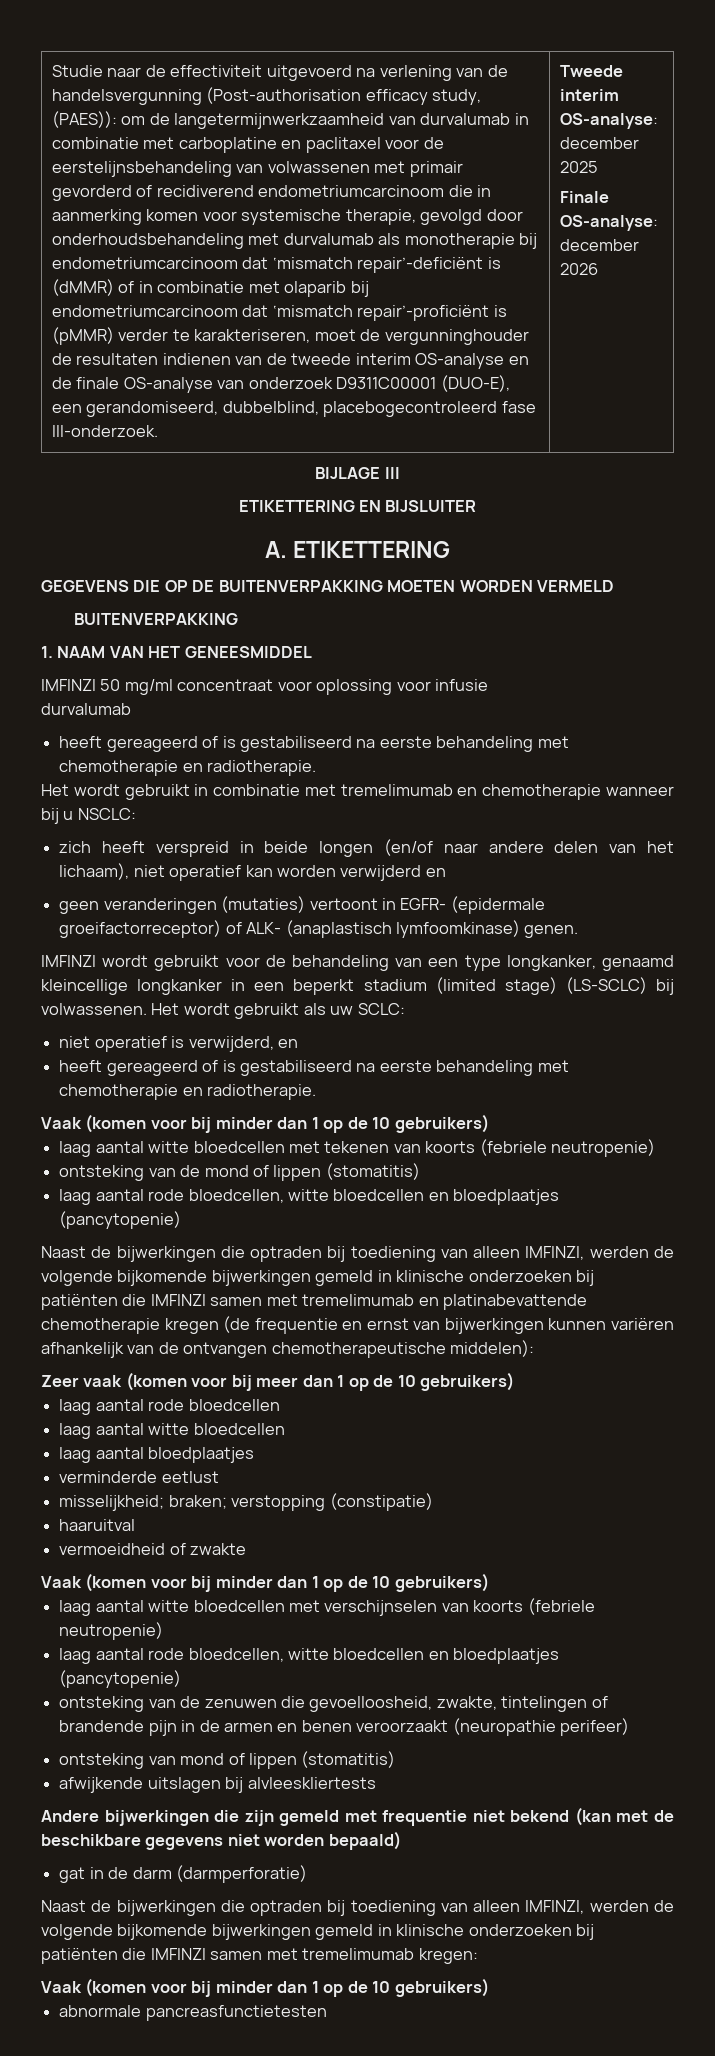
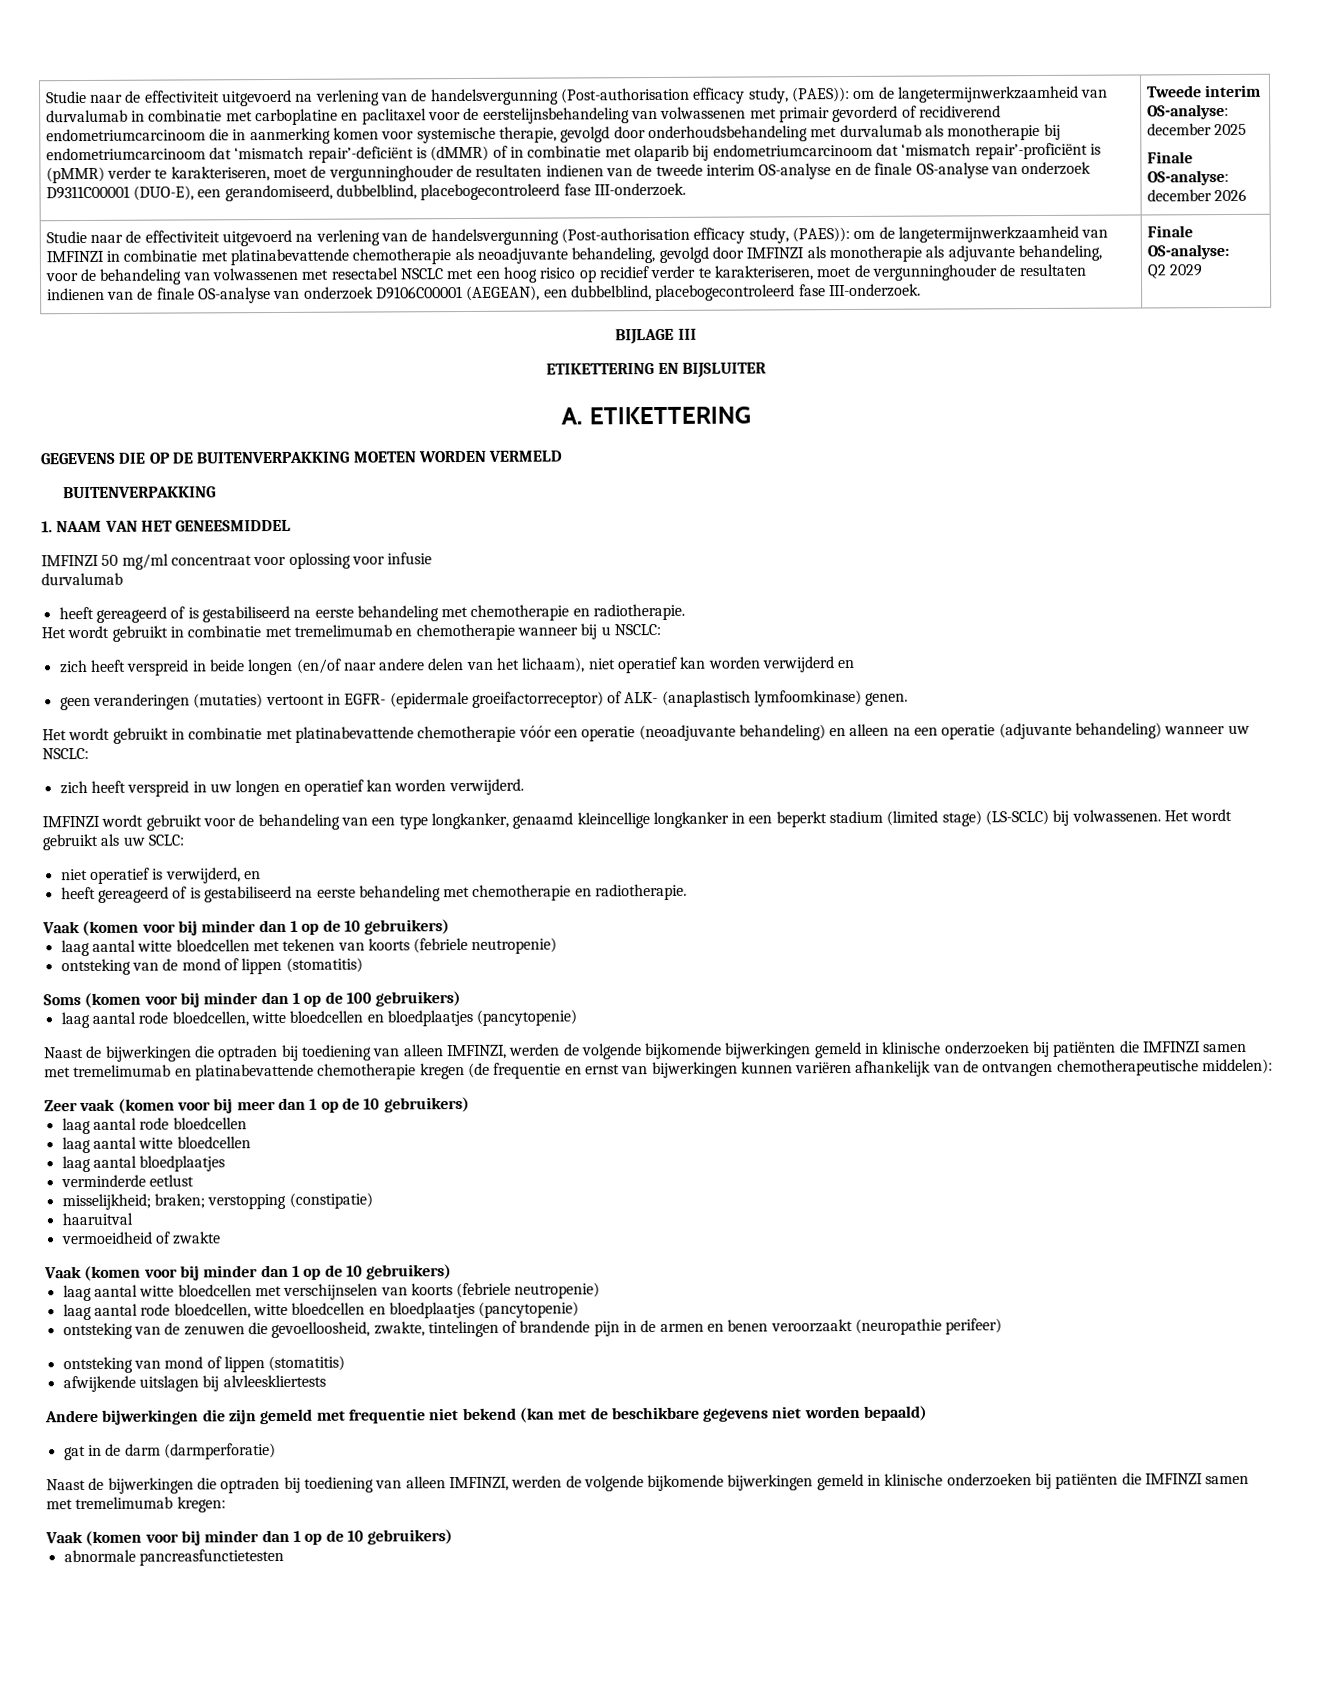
+ Studie naar de effectiviteit uitgevoerd na verlening van de handelsvergunning (Post-authorisation efficacy study, (PAES)): om de langetermijnwerkzaamheid van IMFINZI in combinatie met platinabevattende chemotherapie als neoadjuvante behandeling, gevolgd door IMFINZI als monotherapie als adjuvante behandeling, voor de behandeling van volwassenen met resectabel NSCLC met een hoog risico op recidief verder te karakteriseren, moet de vergunninghouder de resultaten indienen van de finale OS-analyse van onderzoek D9106C00001 (AEGEAN), een dubbelblind, placebogecontroleerd fase III-onderzoek. | Finale OS-analyse:
+ Q2 2029
+ Het wordt gebruikt in combinatie met platinabevattende chemotherapie vóór een operatie (neoadjuvante behandeling) en alleen na een operatie (adjuvante behandeling) wanneer uw NSCLC:
+ zich heeft verspreid in uw longen en operatief kan worden verwijderd.
+ Soms (komen voor bij minder dan 1 op de 100 gebruikers)

